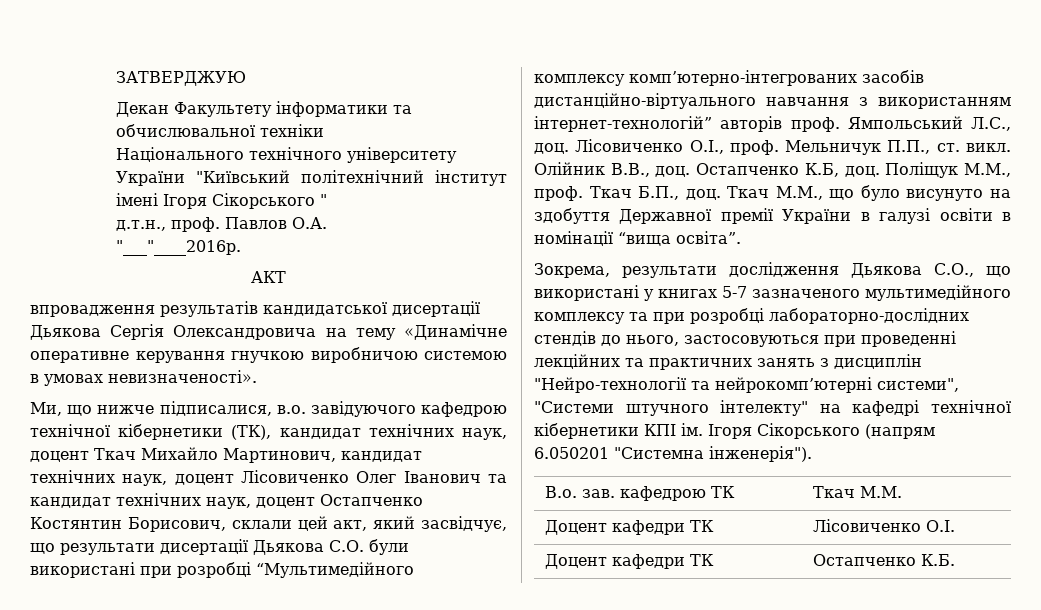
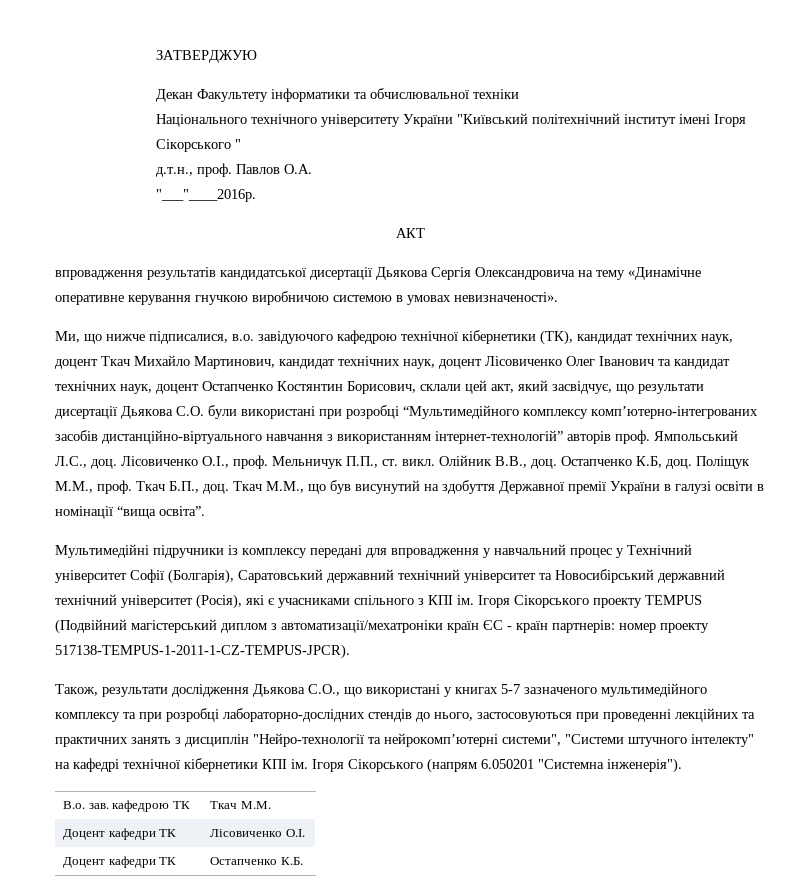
- Ткач М.М., що було висунуто на здобуття Державної премії України в галузі освіти в номінації “вища освіта”.
+ Ткач М.М., що був висунутий на здобуття Державної премії України в галузі освіти в номінації “вища освіта”.
- Зокрема, результати дослідження Дьякова С.О., що використані у книгах 5-7 зазначеного мультимедійного комплексу та при розробці лабораторно-дослідних стендів до нього, застосовуються при проведенні лекційних та практичних занять з дисциплін "Нейро-технології та нейрокомп’ютерні системи", "Системи штучного інтелекту" на кафедрі технічної кібернетики КПІ ім.
+ Мультимедійні підручники із комплексу передані для впровадження у навчальний процес у Технічний університет Софії (Болгарія), Саратовський державний технічний університет та Новосибірський державний технічний університет (Росія), які є учасниками спільного з КПІ ім. Ігоря Сікорського проекту TEMPUS (Подвійний магістерський диплом з автоматизації/мехатроніки країн ЄС - країн партнерів: номер проекту 517138-TEMPUS-1-2011-1-CZ-TEMPUS-JPCR).
+ Також, результати дослідження Дьякова С.О., що використані у книгах 5-7 зазначеного мультимедійного комплексу та при розробці лабораторно-дослідних стендів до нього, застосовуються при проведенні лекційних та практичних занять з дисциплін "Нейро-технології та нейрокомп’ютерні системи", "Системи штучного інтелекту" на кафедрі технічної кібернетики КПІ ім.

